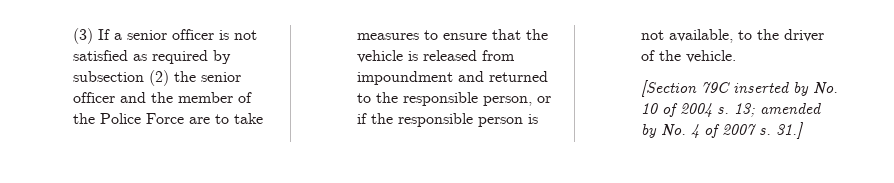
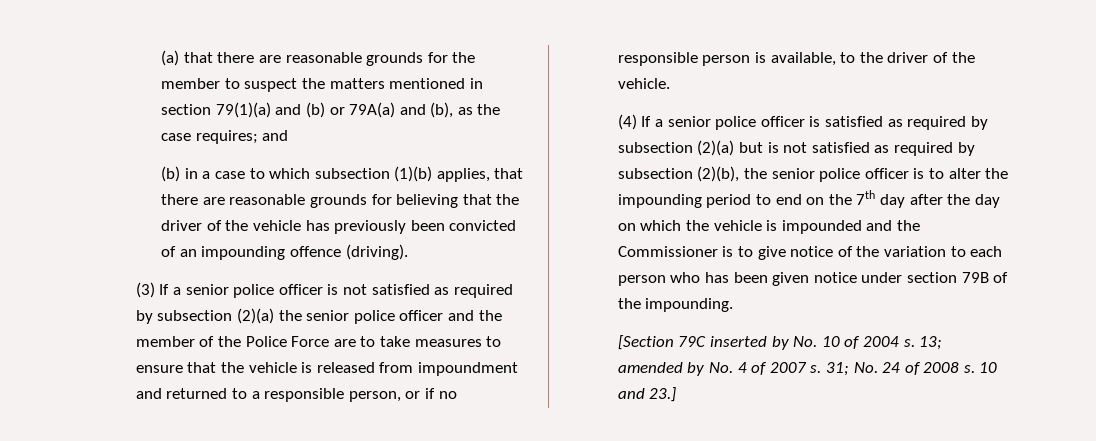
+ (a) that there are reasonable grounds for the member to suspect the matters mentioned in section 79(1)(a) and (b) or 79A(a) and (b), as the case requires; and
+ (b) in a case to which subsection (1)(b) applies, that there are reasonable grounds for believing that the driver of the vehicle has previously been convicted of an impounding offence (driving).
- (3) If a senior officer is not satisfied as required by subsection (2) the senior officer and the member of the Police Force are to take measures to ensure that the vehicle is released from impoundment and returned to the responsible person, or if the responsible person is not available, to the driver of the vehicle.
+ (3) If a senior police officer is not satisfied as required by subsection (2)(a) the senior police officer and the member of the Police Force are to take measures to ensure that the vehicle is released from impoundment and returned to a responsible person, or if no responsible person is available, to the driver of the vehicle.
+ (4) If a senior police officer is satisfied as required by subsection (2)(a) but is not satisfied as required by subsection (2)(b), the senior police officer is to alter the impounding period to end on the 7th day after the day on which the vehicle is impounded and the Commissioner is to give notice of the variation to each person who has been given notice under section 79B of the impounding.
- 31.]
+ 31; No. 24 of 2008 s. 10 and 23.]

